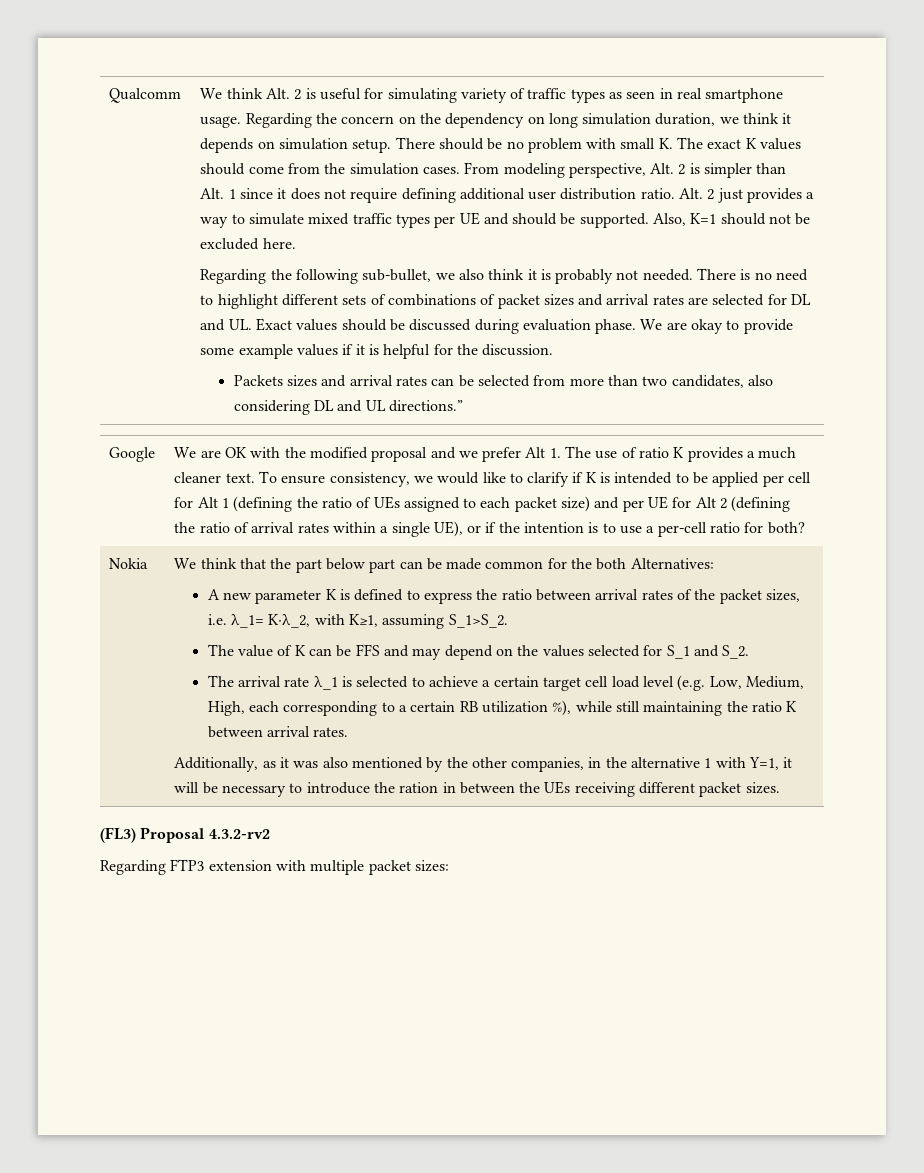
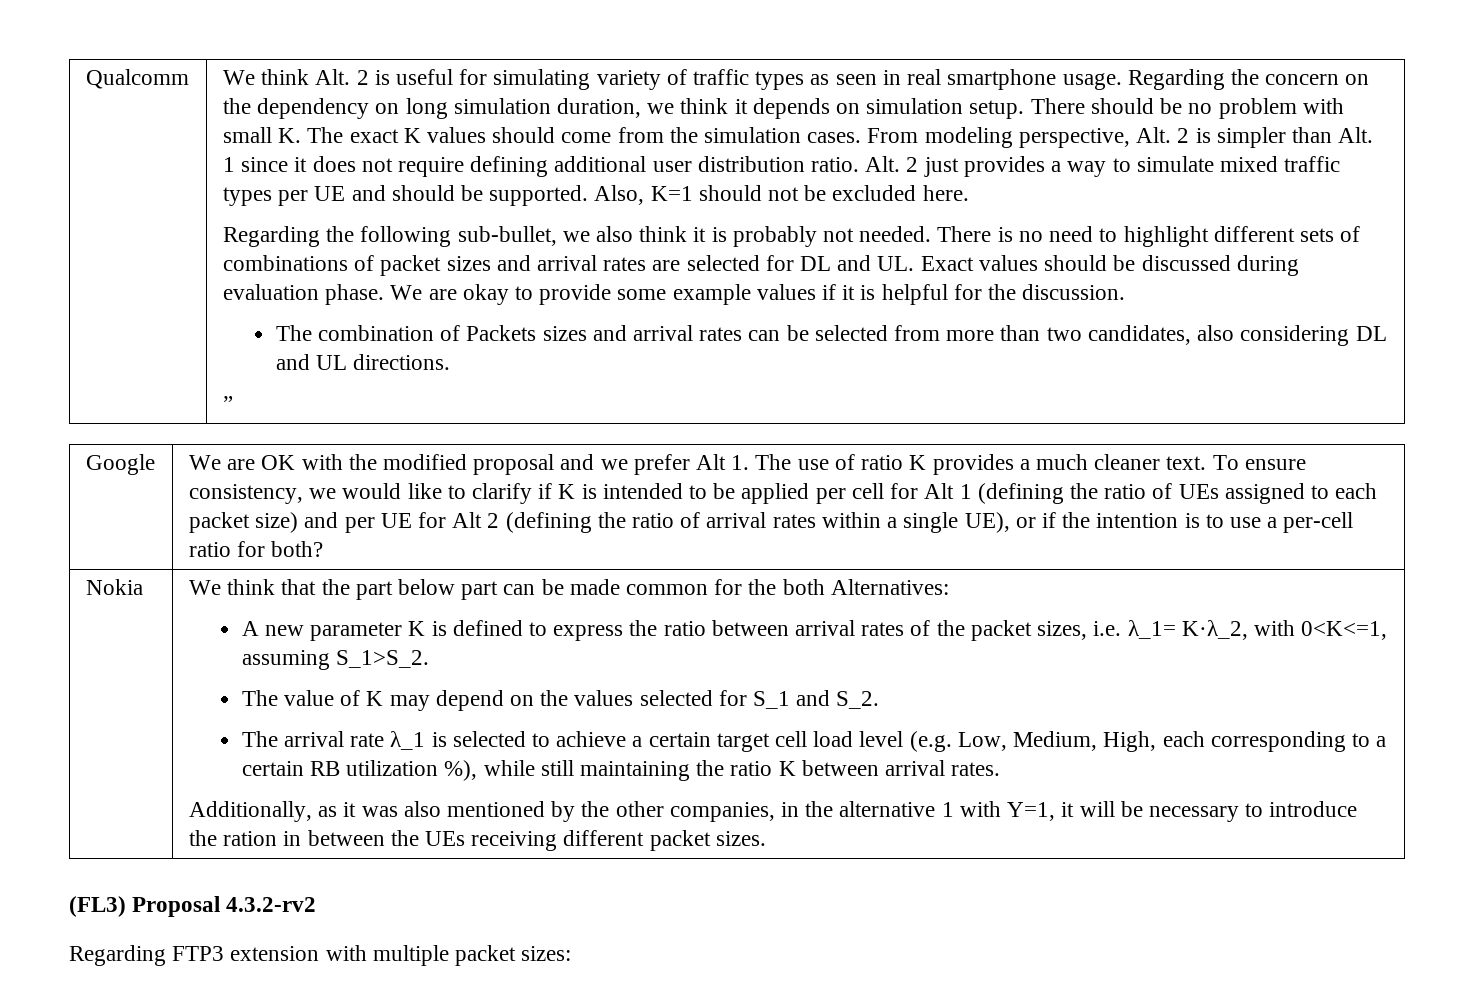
- Packets sizes and arrival rates can be selected from more than two candidates, also considering DL and UL directions.”
+ The combination of Packets sizes and arrival rates can be selected from more than two candidates, also considering DL and UL directions.
+ ”
- A new parameter K is defined to express the ratio between arrival rates of the packet sizes, i.e. λ_1= K·λ_2, with K≥1, assuming S_1>S_2.
+ A new parameter K is defined to express the ratio between arrival rates of the packet sizes, i.e. λ_1= K·λ_2, with 0<K<=1, assuming S_1>S_2.
- The value of K can be FFS and may depend on the values selected for S_1 and S_2.
+ The value of K may depend on the values selected for S_1 and S_2.

